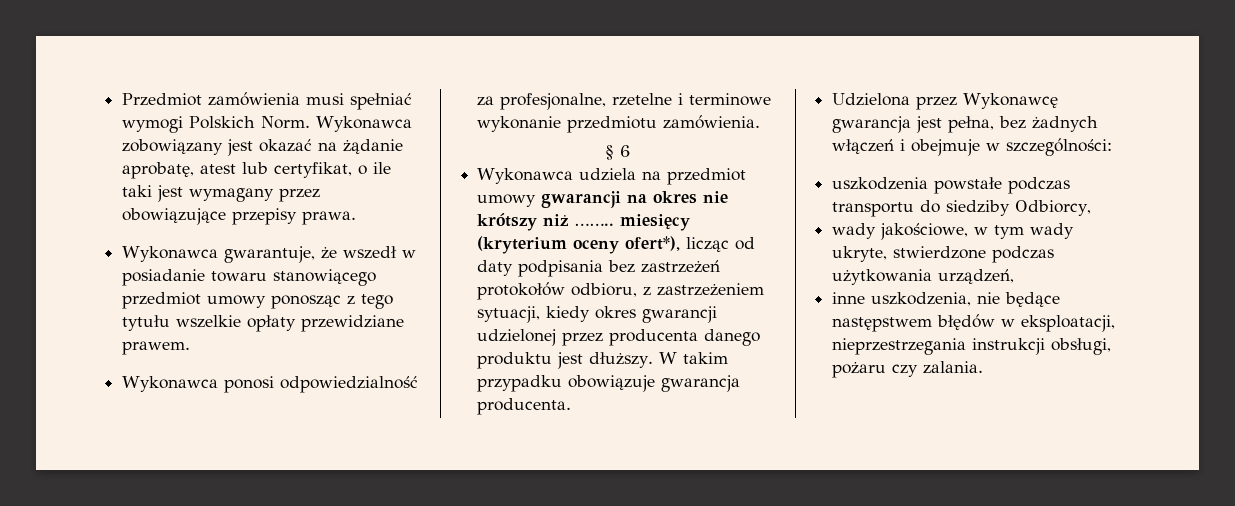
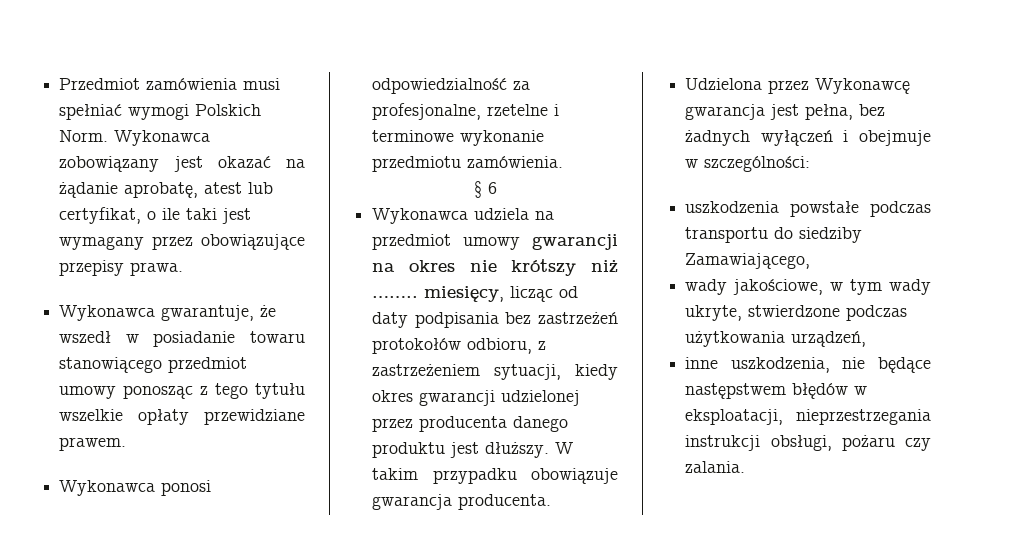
- Wykonawca udziela na przedmiot umowy gwarancji na okres nie krótszy niż …….. miesięcy (kryterium oceny ofert*), licząc od daty podpisania bez zastrzeżeń protokołów odbioru, z zastrzeżeniem sytuacji, kiedy okres gwarancji udzielonej przez producenta danego produktu jest dłuższy.
+ Wykonawca udziela na przedmiot umowy gwarancji na okres nie krótszy niż …….. miesięcy, licząc od daty podpisania bez zastrzeżeń protokołów odbioru, z zastrzeżeniem sytuacji, kiedy okres gwarancji udzielonej przez producenta danego produktu jest dłuższy.
- Udzielona przez Wykonawcę gwarancja jest pełna, bez żadnych włączeń i obejmuje w szczególności:
+ Udzielona przez Wykonawcę gwarancja jest pełna, bez żadnych wyłączeń i obejmuje w szczególności:
- uszkodzenia powstałe podczas transportu do siedziby Odbiorcy,
+ uszkodzenia powstałe podczas transportu do siedziby Zamawiającego,

